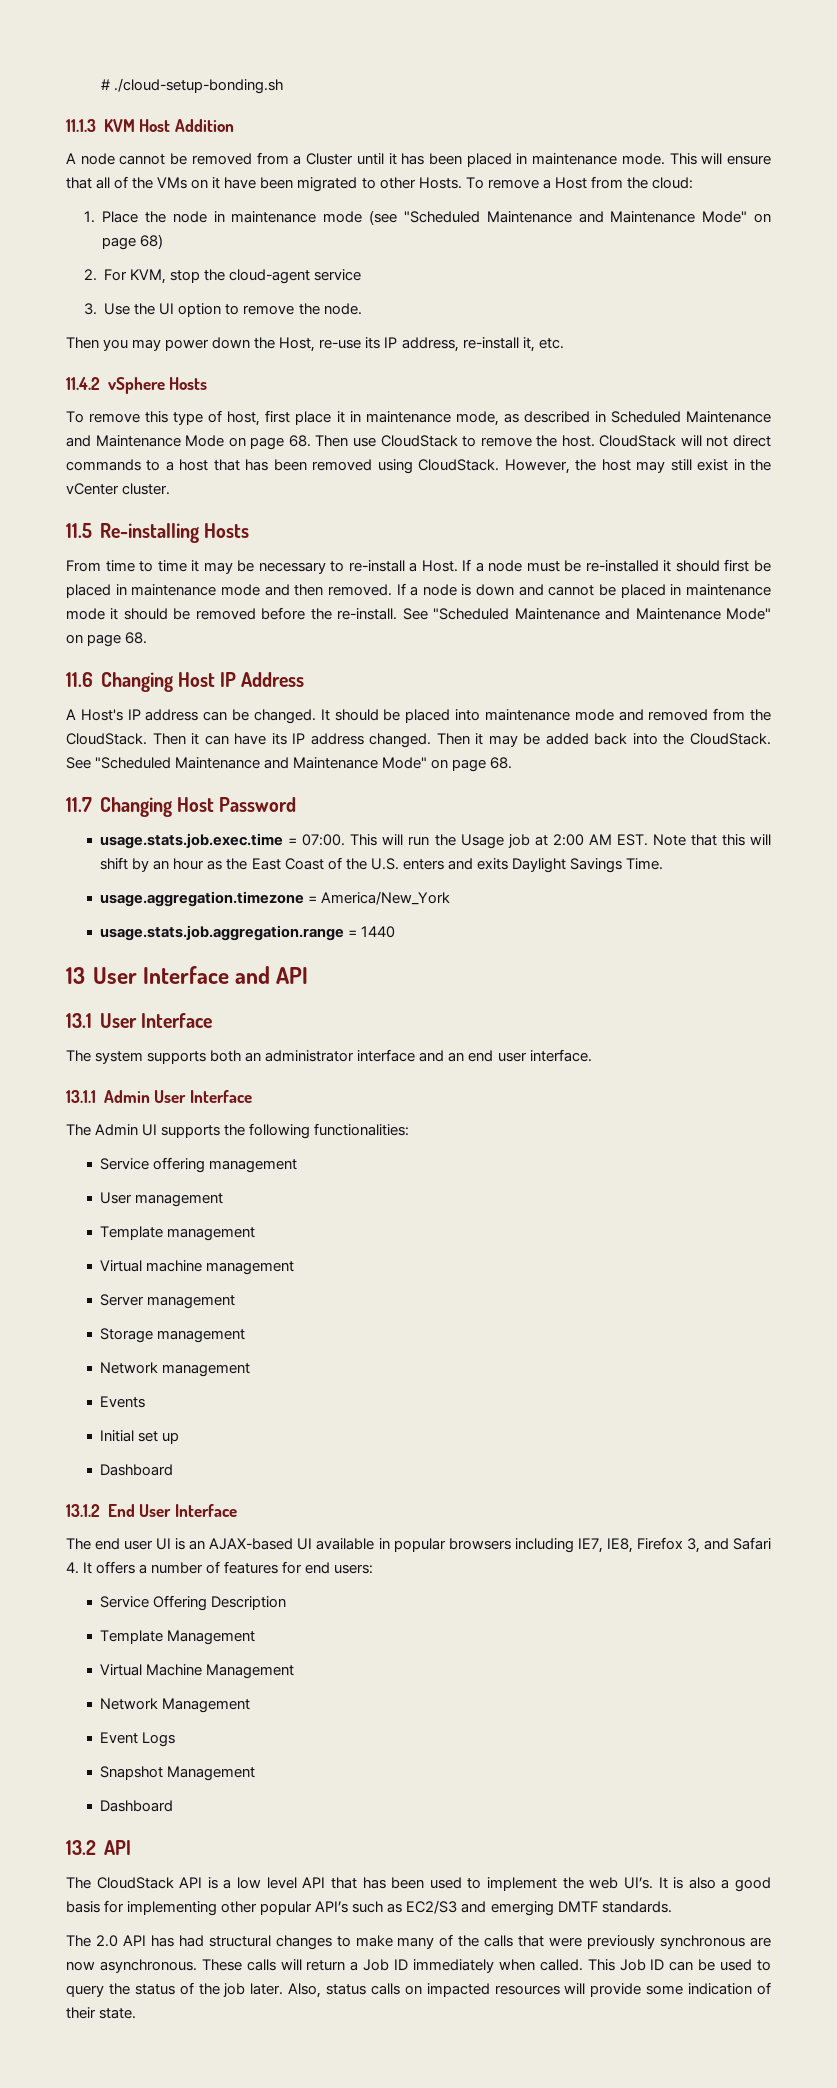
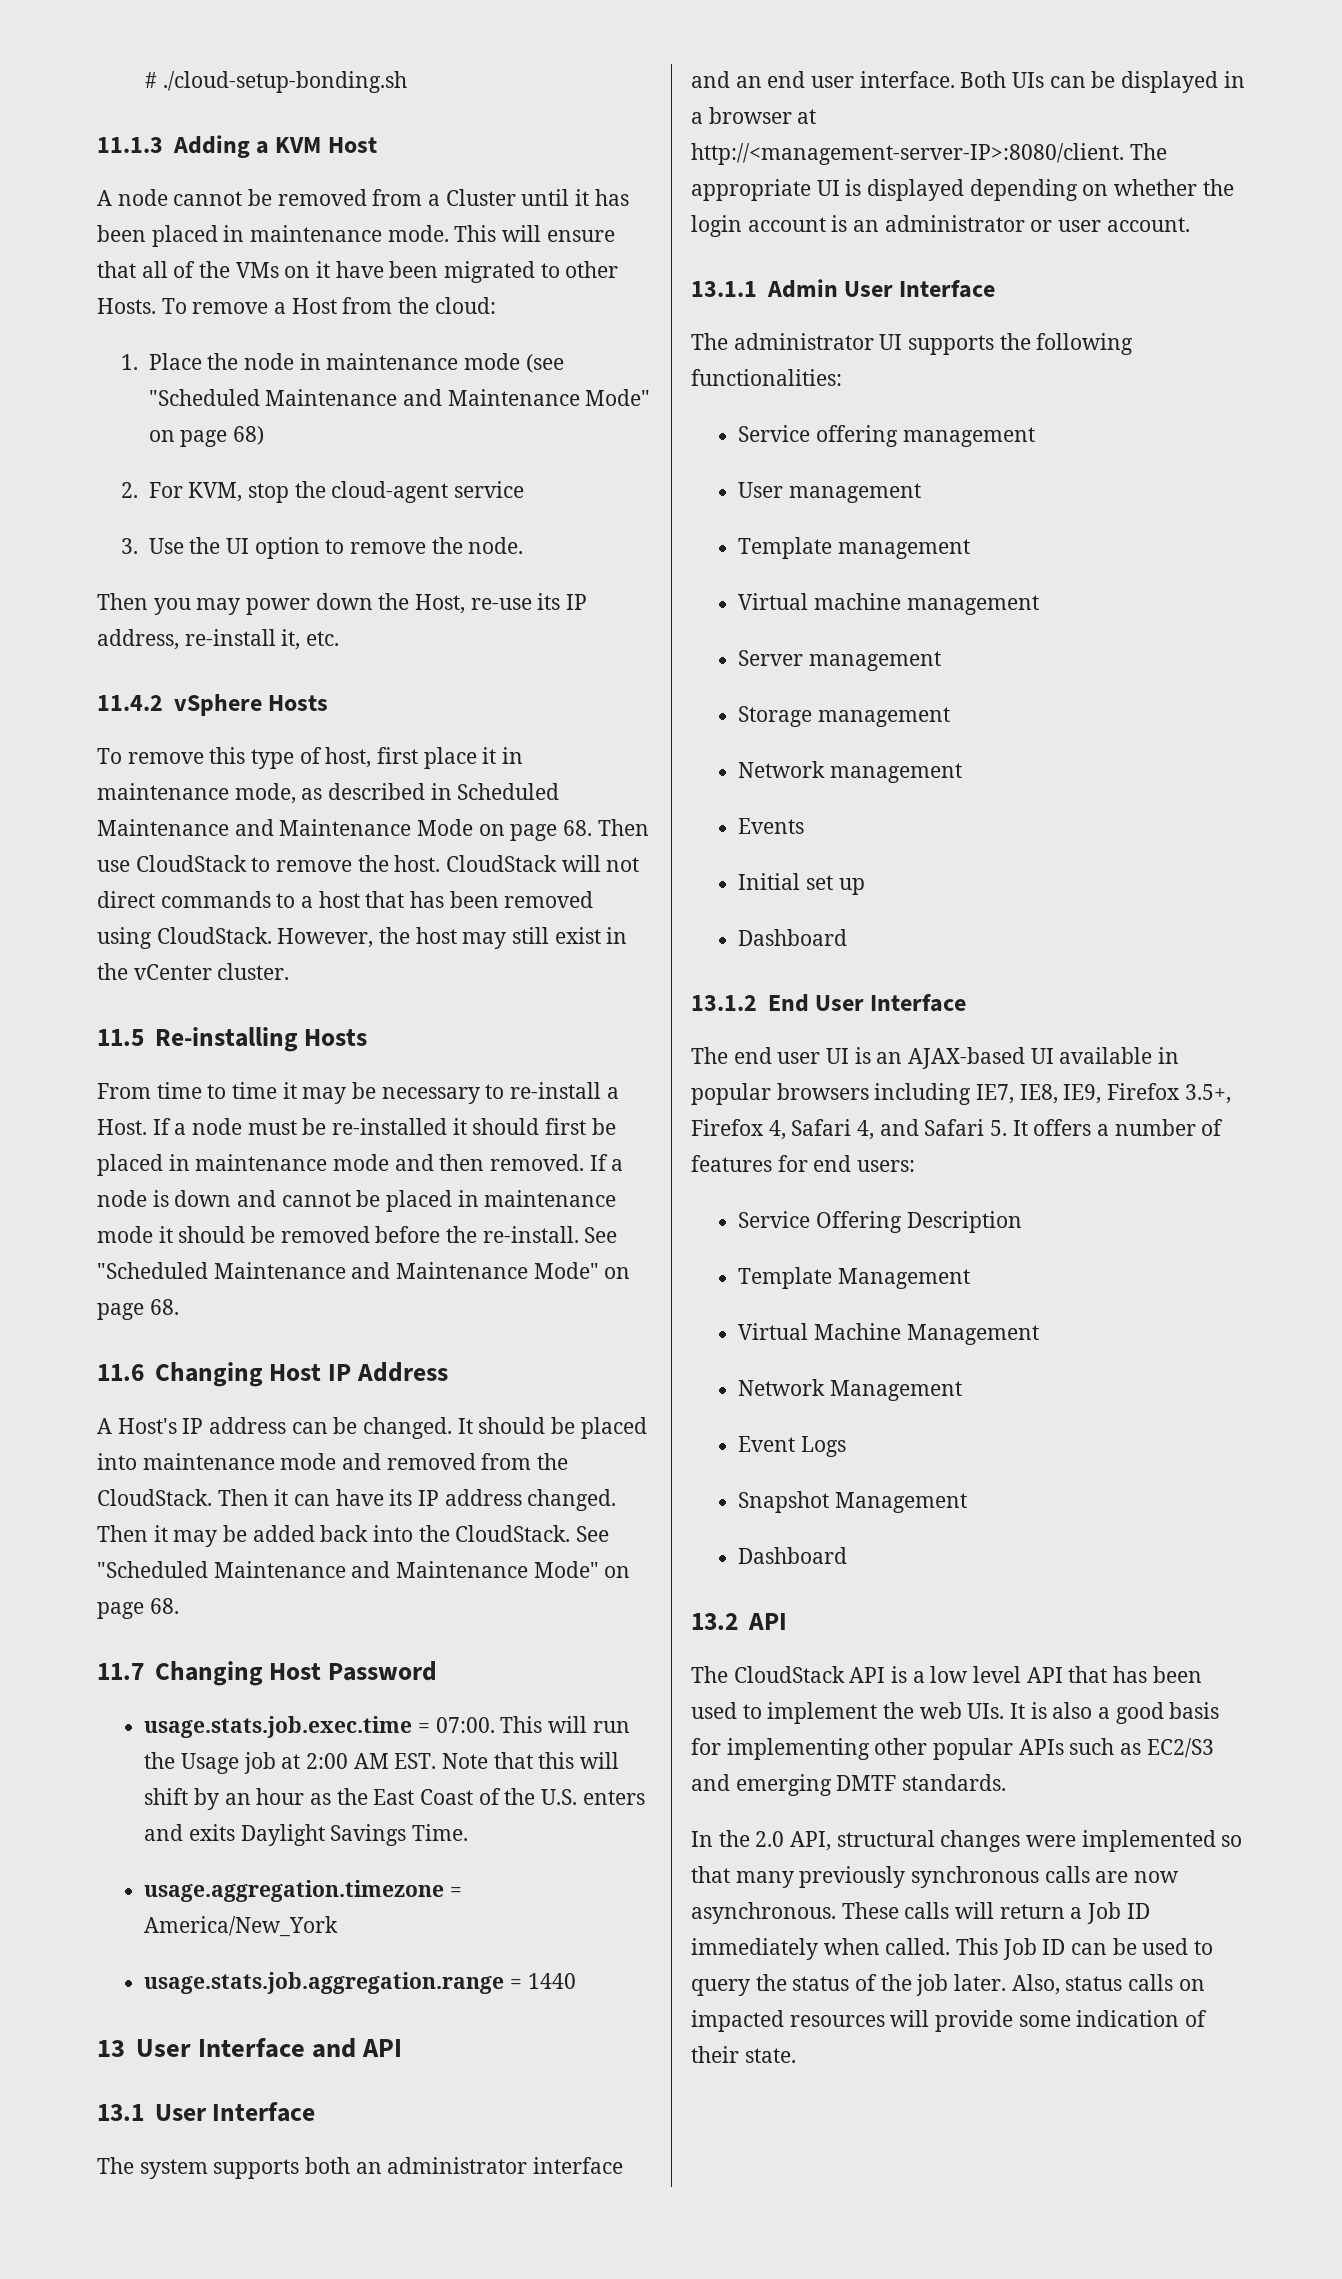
- 11.1.3 KVM Host Addition
+ 11.1.3 Adding a KVM Host
+ Both UIs can be displayed in a browser at http://<management-server-IP>:8080/client. The appropriate UI is displayed depending on whether the login account is an administrator or user account.
- The Admin UI supports the following functionalities:
+ The administrator UI supports the following functionalities:
- The end user UI is an AJAX-based UI available in popular browsers including IE7, IE8, Firefox 3, and Safari 4. It offers a number of features for end users:
+ The end user UI is an AJAX-based UI available in popular browsers including IE7, IE8, IE9, Firefox 3.5+, Firefox 4, Safari 4, and Safari 5. It offers a number of features for end users:
- The CloudStack API is a low level API that has been used to implement the web UI’s. It is also a good basis for implementing other popular API’s such as EC2/S3 and emerging DMTF standards.
+ The CloudStack API is a low level API that has been used to implement the web UIs. It is also a good basis for implementing other popular APIs such as EC2/S3 and emerging DMTF standards.
- The 2.0 API has had structural changes to make many of the calls that were previously synchronous are now asynchronous.
+ In the 2.0 API, structural changes were implemented so that many previously synchronous calls are now asynchronous.

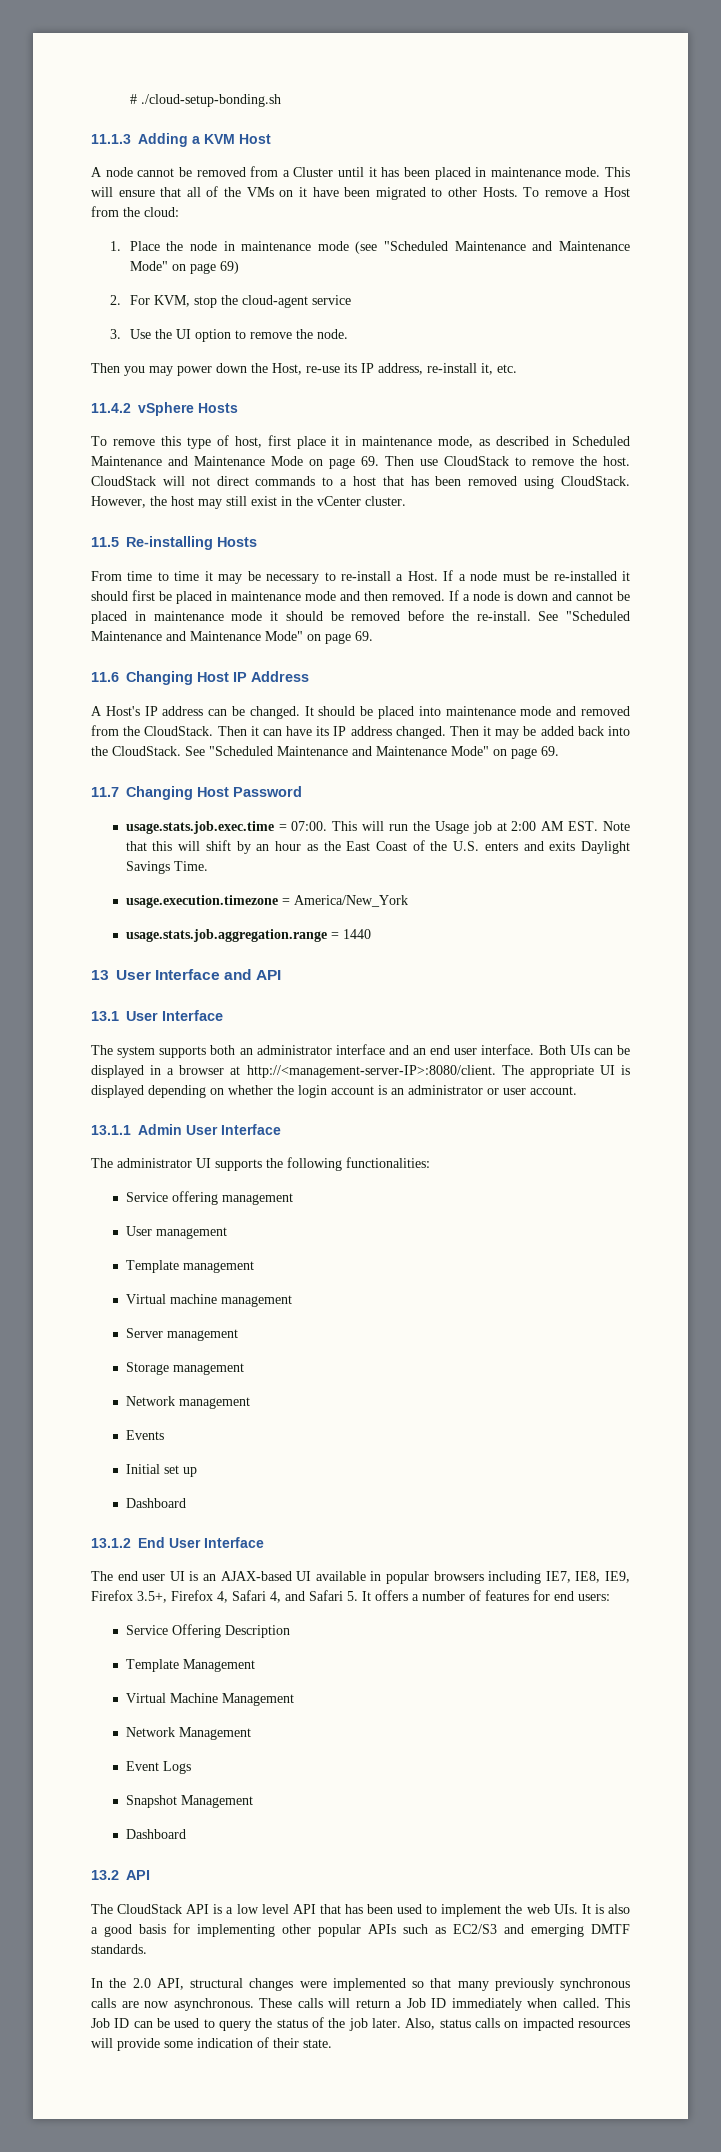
- 1. Place the node in maintenance mode (see "Scheduled Maintenance and Maintenance Mode" on page 68)
+ 1. Place the node in maintenance mode (see "Scheduled Maintenance and Maintenance Mode" on page 69)
- To remove this type of host, first place it in maintenance mode, as described in Scheduled Maintenance and Maintenance Mode on page 68. Then use CloudStack to remove the host.
+ To remove this type of host, first place it in maintenance mode, as described in Scheduled Maintenance and Maintenance Mode on page 69. Then use CloudStack to remove the host.
- If a node is down and cannot be placed in maintenance mode it should be removed before the re-install. See "Scheduled Maintenance and Maintenance Mode" on page 68.
+ If a node is down and cannot be placed in maintenance mode it should be removed before the re-install. See "Scheduled Maintenance and Maintenance Mode" on page 69.
- Then it may be added back into the CloudStack. See "Scheduled Maintenance and Maintenance Mode" on page 68.
+ Then it may be added back into the CloudStack. See "Scheduled Maintenance and Maintenance Mode" on page 69.
- usage.aggregation.timezone = America/New_York
+ usage.execution.timezone = America/New_York

